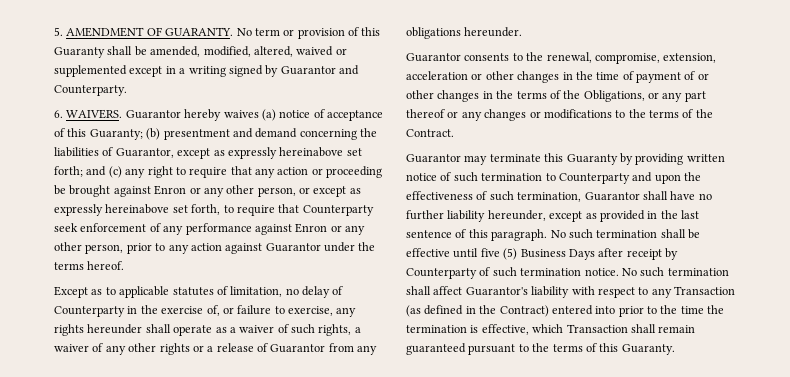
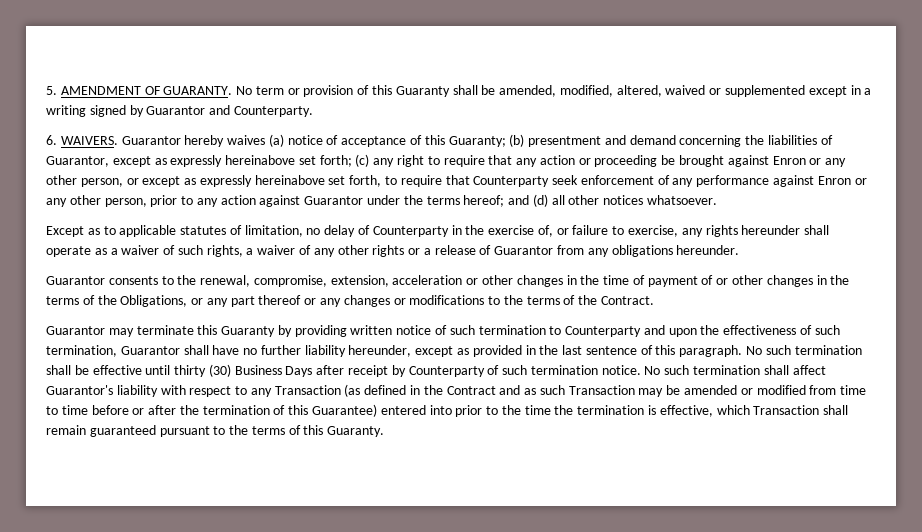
- and (c) any right to require that any action or proceeding be brought against Enron or any other person, or except as expressly hereinabove set forth, to require that Counterparty seek enforcement of any performance against Enron or any other person, prior to any action against Guarantor under the terms hereof.
+ (c) any right to require that any action or proceeding be brought against Enron or any other person, or except as expressly hereinabove set forth, to require that Counterparty seek enforcement of any performance against Enron or any other person, prior to any action against Guarantor under the terms hereof; and (d) all other notices whatsoever.
- No such termination shall be effective until five (5) Business Days after receipt by Counterparty of such termination notice.
+ No such termination shall be effective until thirty (30) Business Days after receipt by Counterparty of such termination notice.
- No such termination shall affect Guarantor's liability with respect to any Transaction (as defined in the Contract) entered into prior to the time the termination is effective, which Transaction shall remain guaranteed pursuant to the terms of this Guaranty.
+ No such termination shall affect Guarantor's liability with respect to any Transaction (as defined in the Contract and as such Transaction may be amended or modified from time to time before or after the termination of this Guarantee) entered into prior to the time the termination is effective, which Transaction shall remain guaranteed pursuant to the terms of this Guaranty.

